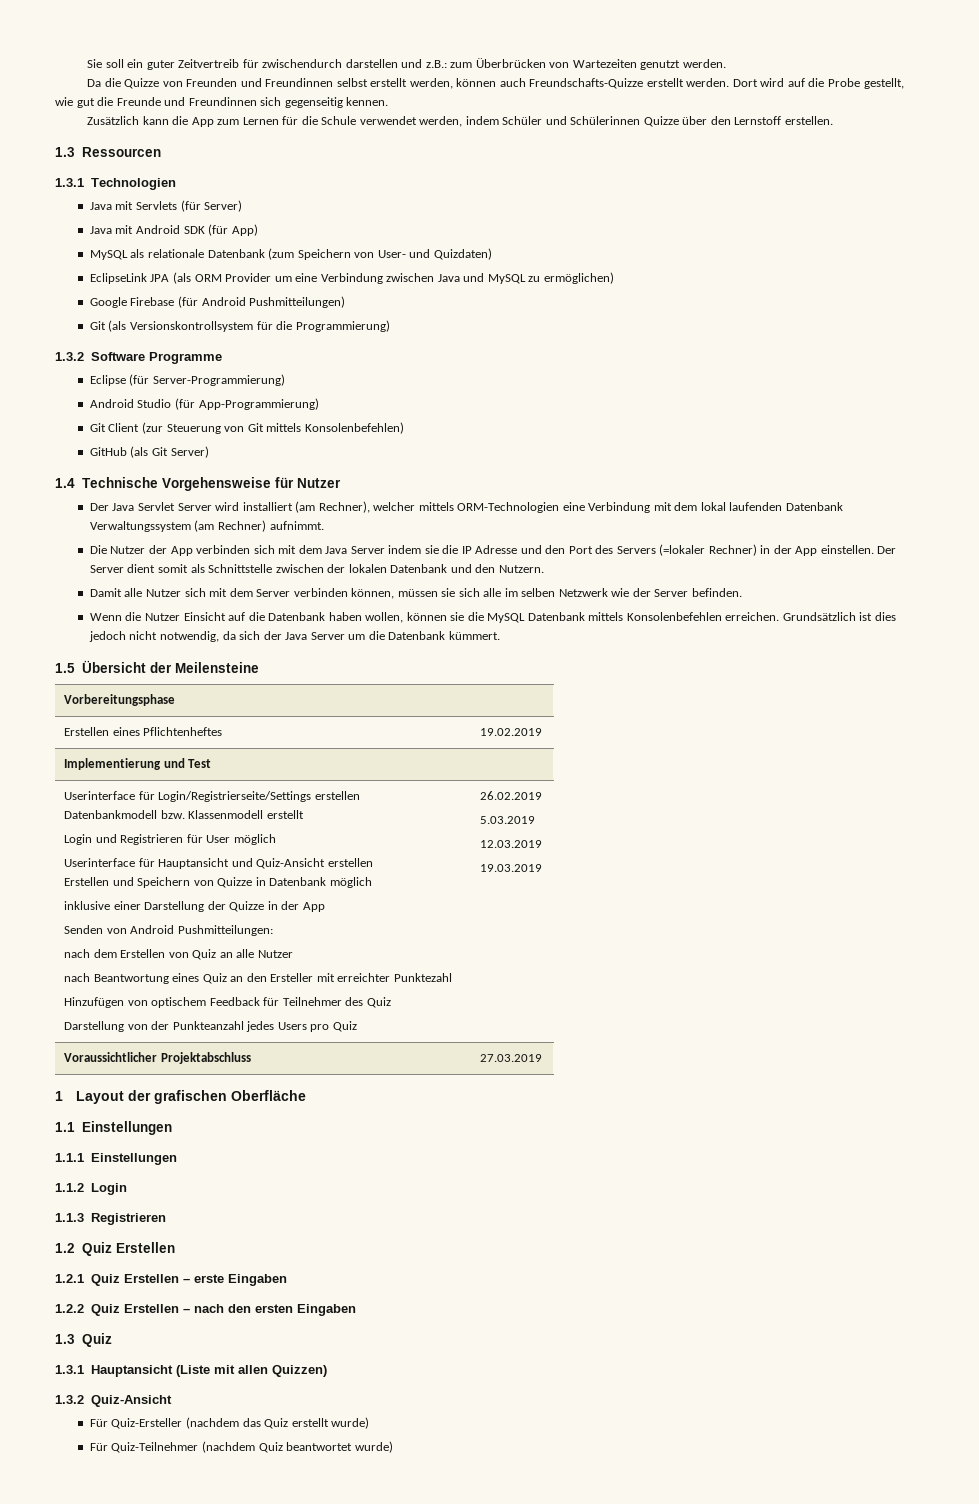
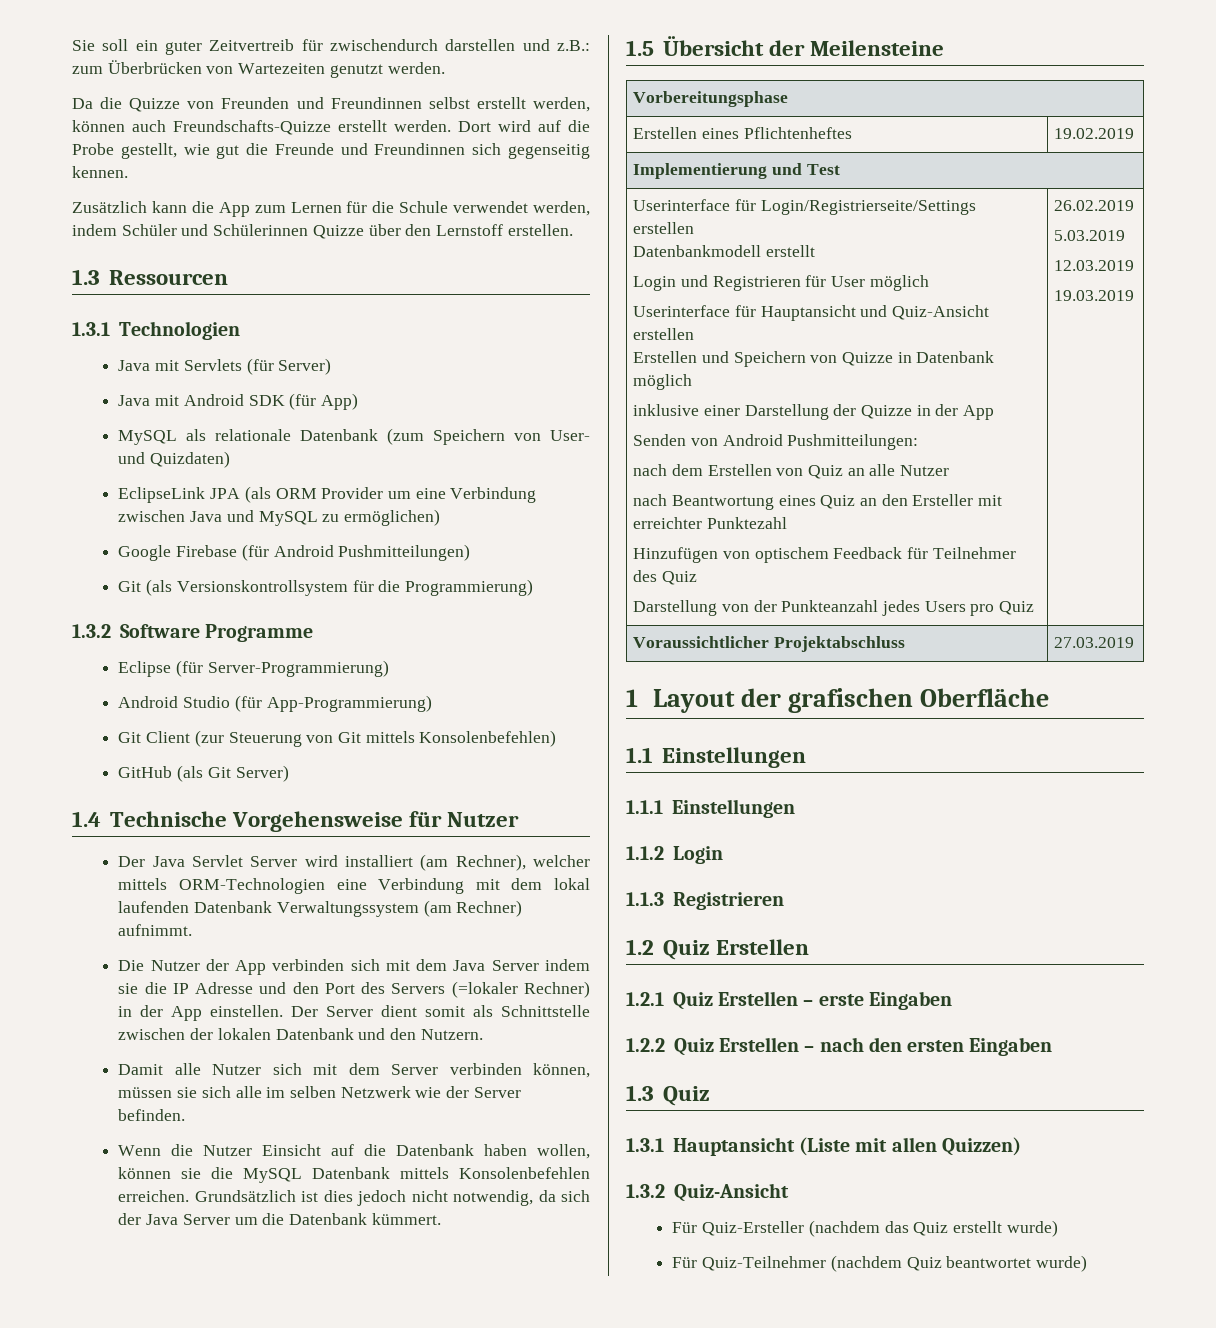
- Datenbankmodell bzw. Klassenmodell erstellt
+ Datenbankmodell erstellt

